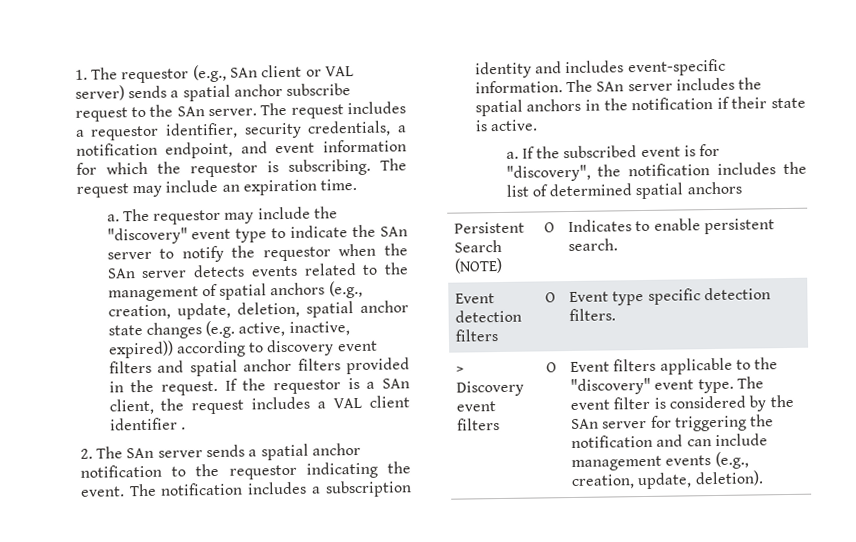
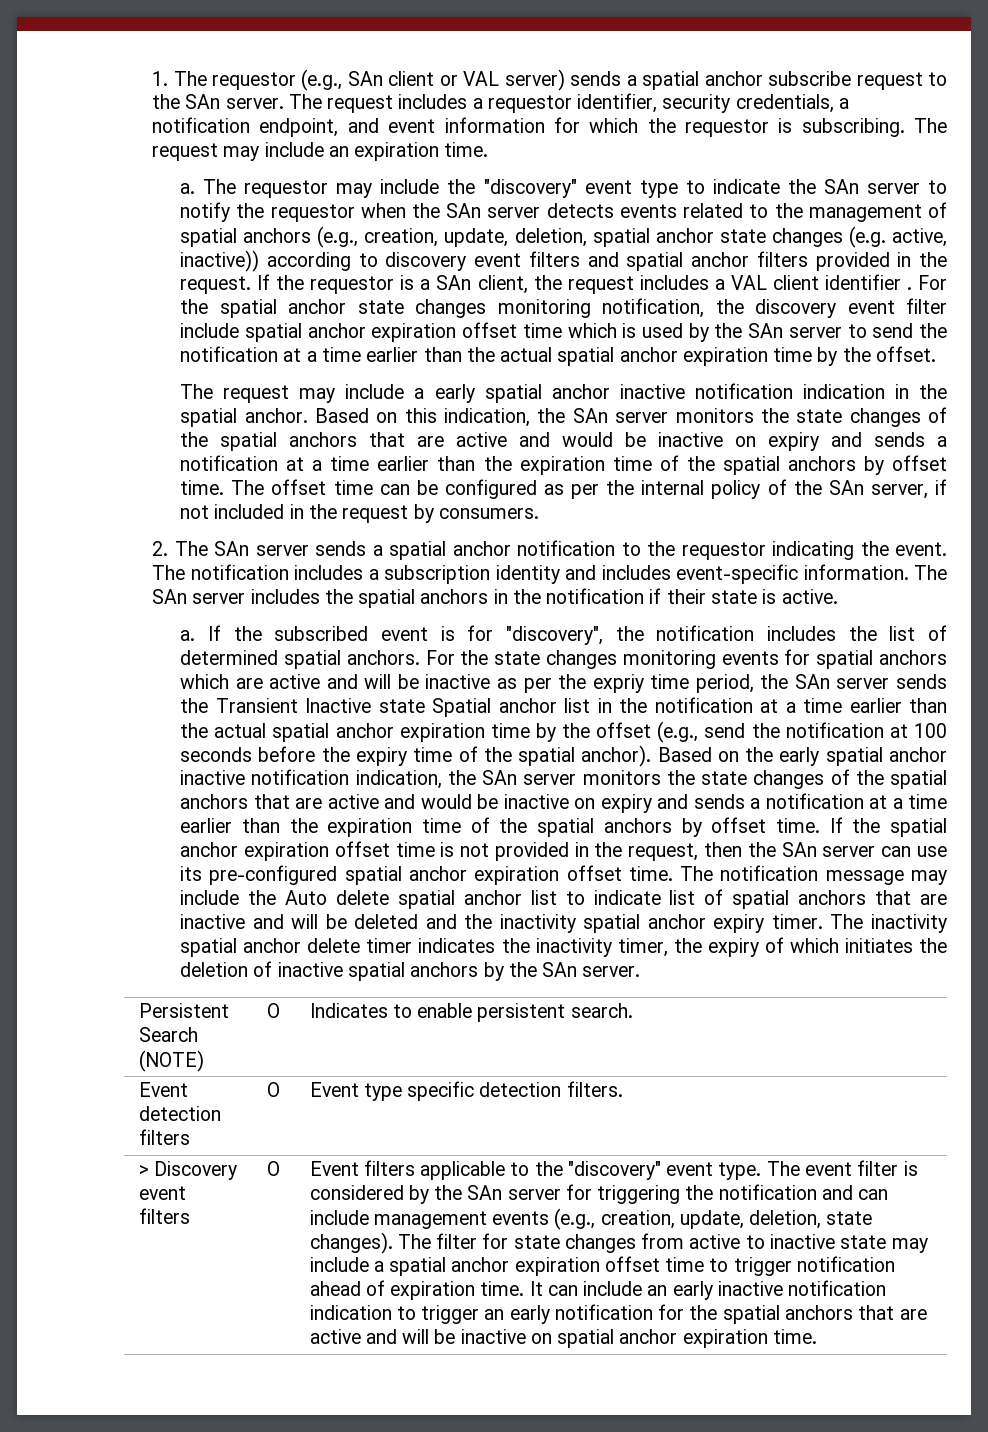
- The requestor may include the "discovery" event type to indicate the SAn server to notify the requestor when the SAn server detects events related to the management of spatial anchors (e.g., creation, update, deletion, spatial anchor state changes (e.g. active, inactive, expired)) according to discovery event filters and spatial anchor filters provided in the request.
+ The requestor may include the "discovery" event type to indicate the SAn server to notify the requestor when the SAn server detects events related to the management of spatial anchors (e.g., creation, update, deletion, spatial anchor state changes (e.g. active, inactive)) according to discovery event filters and spatial anchor filters provided in the request.
+ For the spatial anchor state changes monitoring notification, the discovery event filter include spatial anchor expiration offset time which is used by the SAn server to send the notification at a time earlier than the actual spatial anchor expiration time by the offset.
+ The request may include a early spatial anchor inactive notification indication in the spatial anchor. Based on this indication, the SAn server monitors the state changes of the spatial anchors that are active and would be inactive on expiry and sends a notification at a time earlier than the expiration time of the spatial anchors by offset time. The offset time can be configured as per the internal policy of the SAn server, if not included in the request by consumers.
- If the subscribed event is for "discovery", the notification includes the list of determined spatial anchors
+ If the subscribed event is for "discovery", the notification includes the list of determined spatial anchors. For the state changes monitoring events for spatial anchors which are active and will be inactive as per the expriy time period, the SAn server sends the Transient Inactive state Spatial anchor list in the notification at a time earlier than the actual spatial anchor expiration time by the offset (e.g., send the notification at 100 seconds before the expiry time of the spatial anchor). Based on the early spatial anchor inactive notification indication, the SAn server monitors the state changes of the spatial anchors that are active and would be inactive on expiry and sends a notification at a time earlier than the expiration time of the spatial anchors by offset time. If the spatial anchor expiration offset time is not provided in the request, then the SAn server can use its pre-configured spatial anchor expiration offset time. The notification message may include the Auto delete spatial anchor list to indicate list of spatial anchors that are inactive and will be deleted and the inactivity spatial anchor expiry timer. The inactivity spatial anchor delete timer indicates the inactivity timer, the expiry of which initiates the deletion of inactive spatial anchors by the SAn server.
- The event filter is considered by the SAn server for triggering the notification and can include management events (e.g., creation, update, deletion).
+ The event filter is considered by the SAn server for triggering the notification and can include management events (e.g., creation, update, deletion, state changes). The filter for state changes from active to inactive state may include a spatial anchor expiration offset time to trigger notification ahead of expiration time. It can include an early inactive notification indication to trigger an early notification for the spatial anchors that are active and will be inactive on spatial anchor expiration time.

